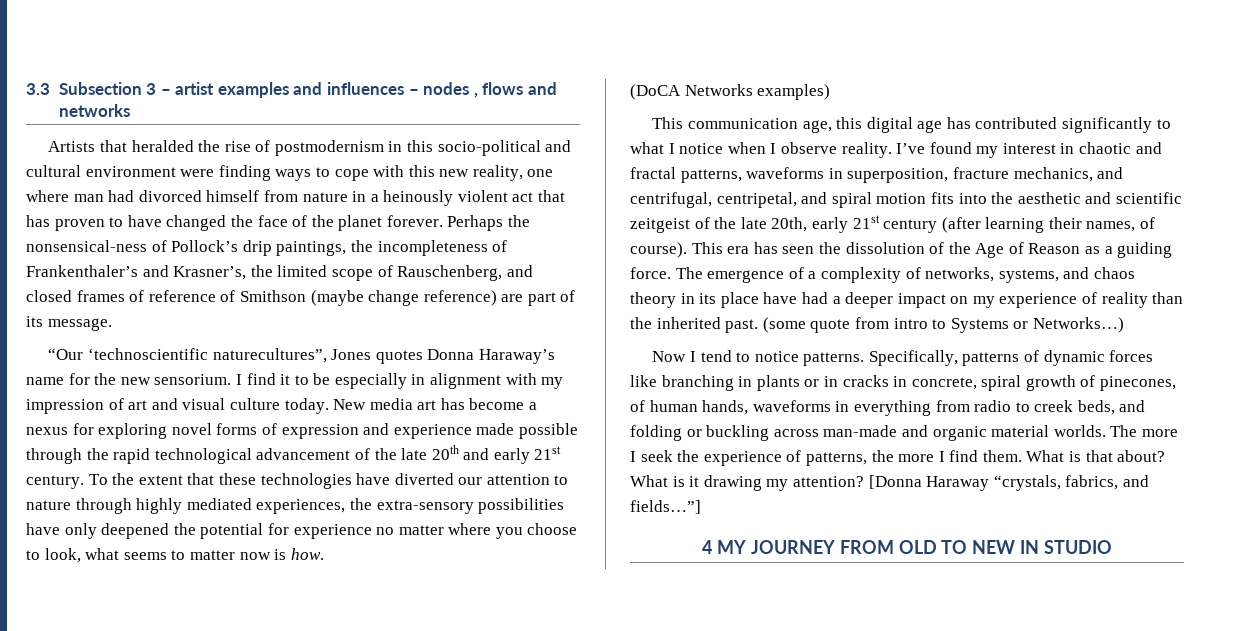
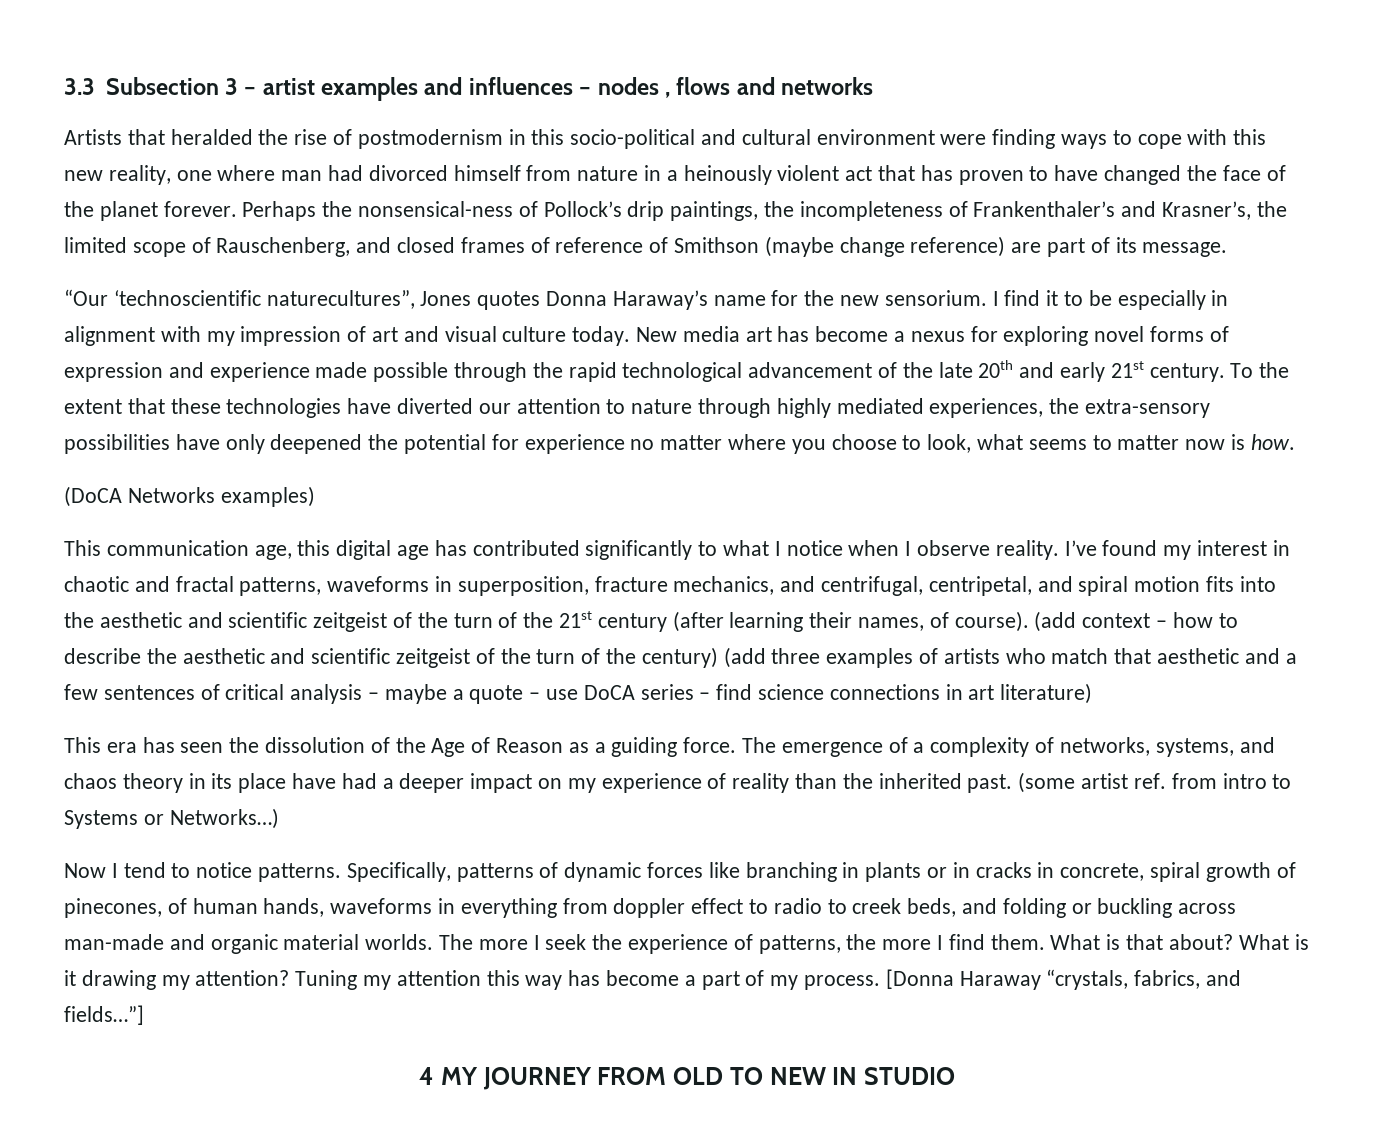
- I’ve found my interest in chaotic and fractal patterns, waveforms in superposition, fracture mechanics, and centrifugal, centripetal, and spiral motion fits into the aesthetic and scientific zeitgeist of the late 20th, early 21st century (after learning their names, of course). This era has seen the dissolution of the Age of Reason as a guiding force.
+ I’ve found my interest in chaotic and fractal patterns, waveforms in superposition, fracture mechanics, and centrifugal, centripetal, and spiral motion fits into the aesthetic and scientific zeitgeist of the turn of the 21st century (after learning their names, of course). (add context – how to describe the aesthetic and scientific zeitgeist of the turn of the century) (add three examples of artists who match that aesthetic and a few sentences of critical analysis – maybe a quote – use DoCA series – find science connections in art literature)
+ This era has seen the dissolution of the Age of Reason as a guiding force.
- (some quote from intro to Systems or Networks…)
+ (some artist ref. from intro to Systems or Networks…)
- Specifically, patterns of dynamic forces like branching in plants or in cracks in concrete, spiral growth of pinecones, of human hands, waveforms in everything from radio to creek beds, and folding or buckling across man-made and organic material worlds.
+ Specifically, patterns of dynamic forces like branching in plants or in cracks in concrete, spiral growth of pinecones, of human hands, waveforms in everything from doppler effect to radio to creek beds, and folding or buckling across man-made and organic material worlds.
+ Tuning my attention this way has become a part of my process.

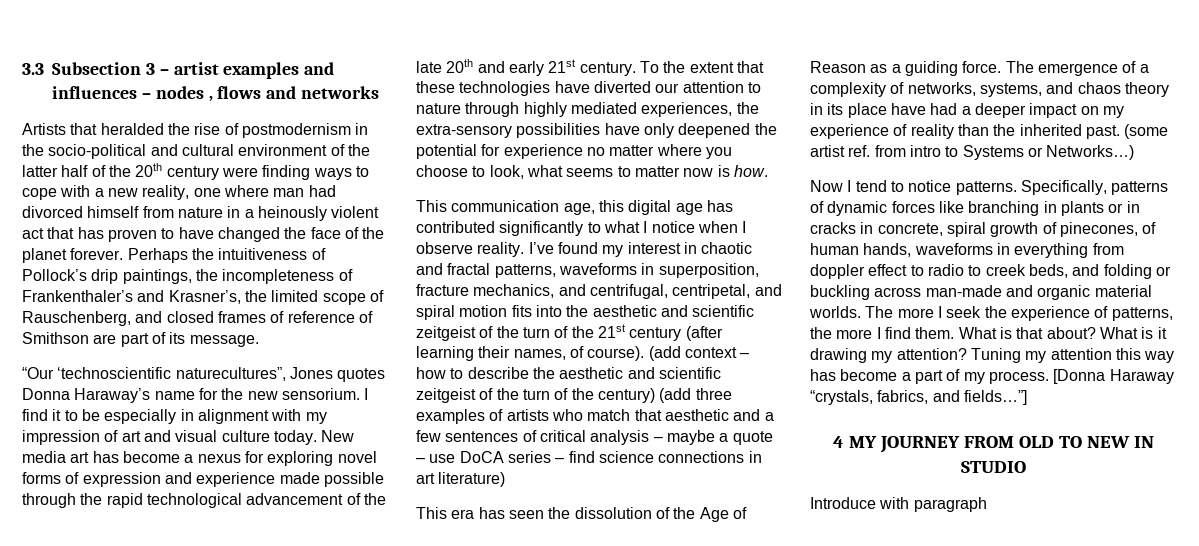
- Artists that heralded the rise of postmodernism in this socio-political and cultural environment were finding ways to cope with this new reality, one where man had divorced himself from nature in a heinously violent act that has proven to have changed the face of the planet forever.
+ Artists that heralded the rise of postmodernism in the socio-political and cultural environment of the latter half of the 20th century were finding ways to cope with a new reality, one where man had divorced himself from nature in a heinously violent act that has proven to have changed the face of the planet forever.
- Perhaps the nonsensical-ness of Pollock’s drip paintings, the incompleteness of Frankenthaler’s and Krasner’s, the limited scope of Rauschenberg, and closed frames of reference of Smithson (maybe change reference) are part of its message.
+ Perhaps the intuitiveness of Pollock’s drip paintings, the incompleteness of Frankenthaler’s and Krasner’s, the limited scope of Rauschenberg, and closed frames of reference of Smithson are part of its message.
- (DoCA Networks examples)
+ Introduce with paragraph

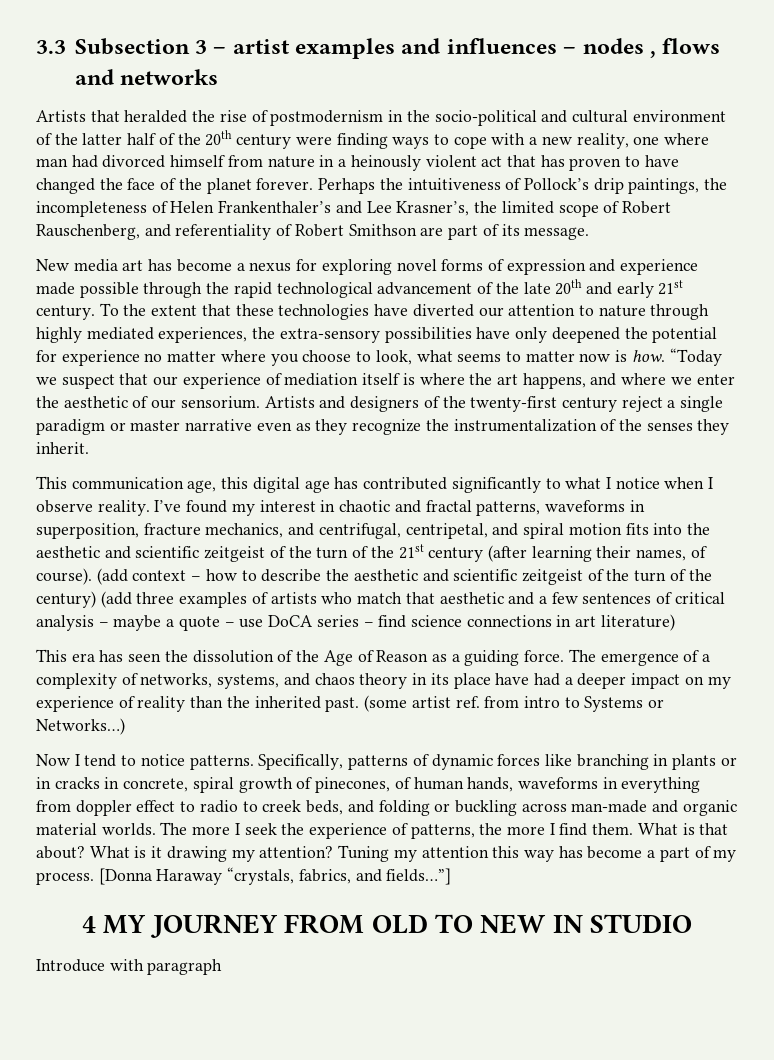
- Perhaps the intuitiveness of Pollock’s drip paintings, the incompleteness of Frankenthaler’s and Krasner’s, the limited scope of Rauschenberg, and closed frames of reference of Smithson are part of its message.
+ Perhaps the intuitiveness of Pollock’s drip paintings, the incompleteness of Helen Frankenthaler’s and Lee Krasner’s, the limited scope of Robert Rauschenberg, and referentiality of Robert Smithson are part of its message.
- “Our ‘technoscientific naturecultures”, Jones quotes Donna Haraway’s name for the new sensorium. I find it to be especially in alignment with my impression of art and visual culture today.
+ “Today we suspect that our experience of mediation itself is where the art happens, and where we enter the aesthetic of our sensorium. Artists and designers of the twenty-first century reject a single paradigm or master narrative even as they recognize the instrumentalization of the senses they inherit.

